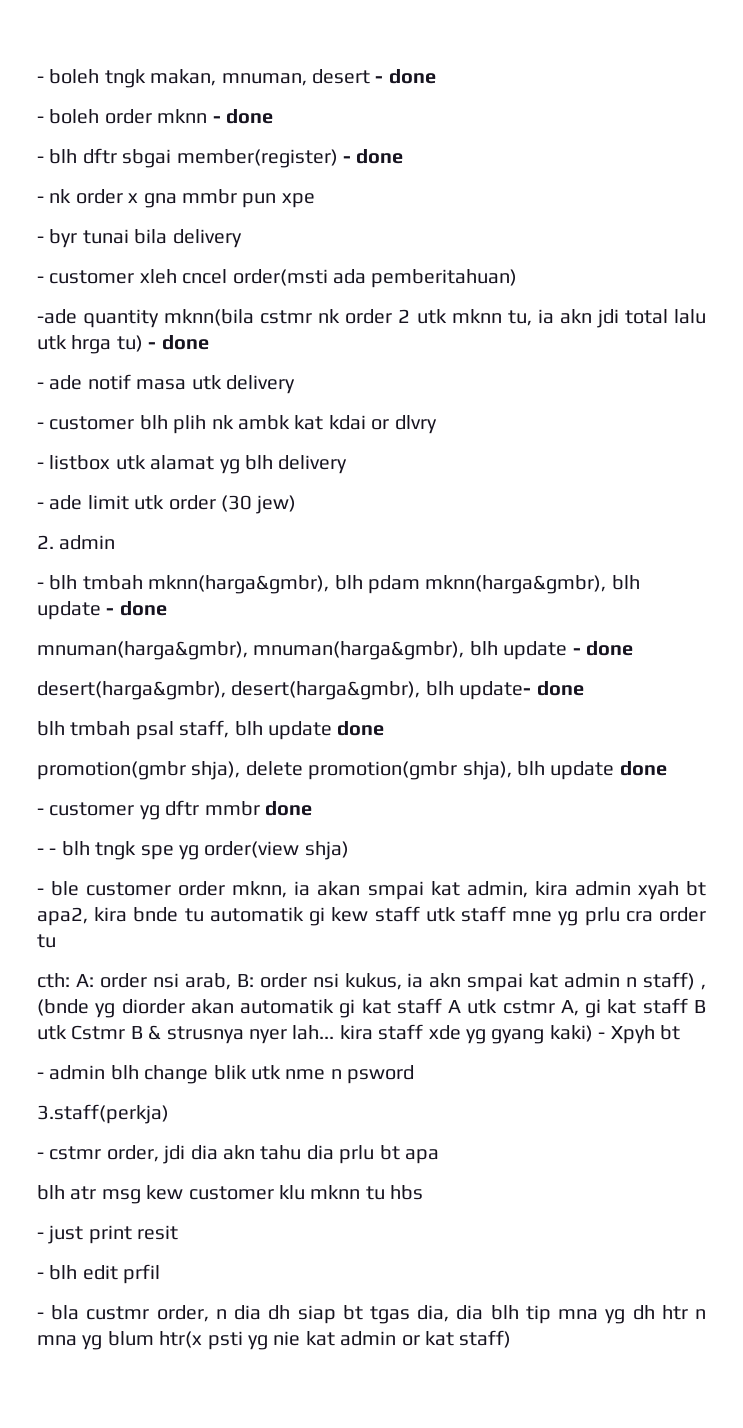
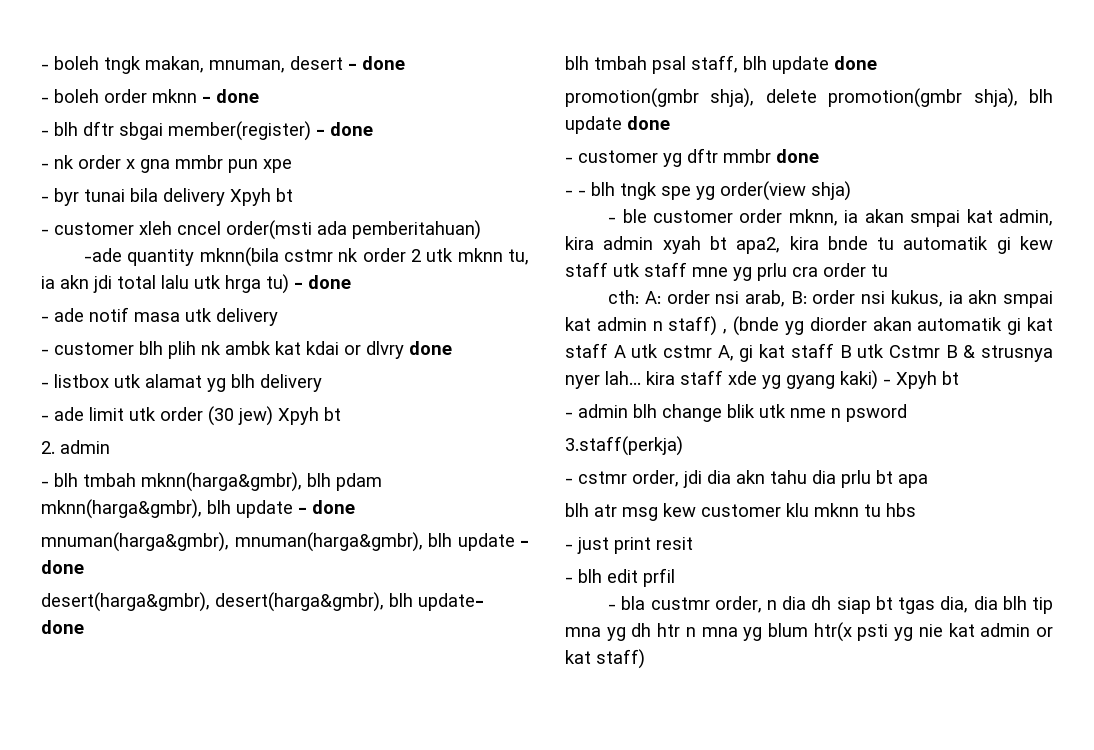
- - byr tunai bila delivery
+ - byr tunai bila delivery Xpyh bt
- - customer blh plih nk ambk kat kdai or dlvry
+ - customer blh plih nk ambk kat kdai or dlvry done
- - ade limit utk order (30 jew)
+ - ade limit utk order (30 jew) Xpyh bt

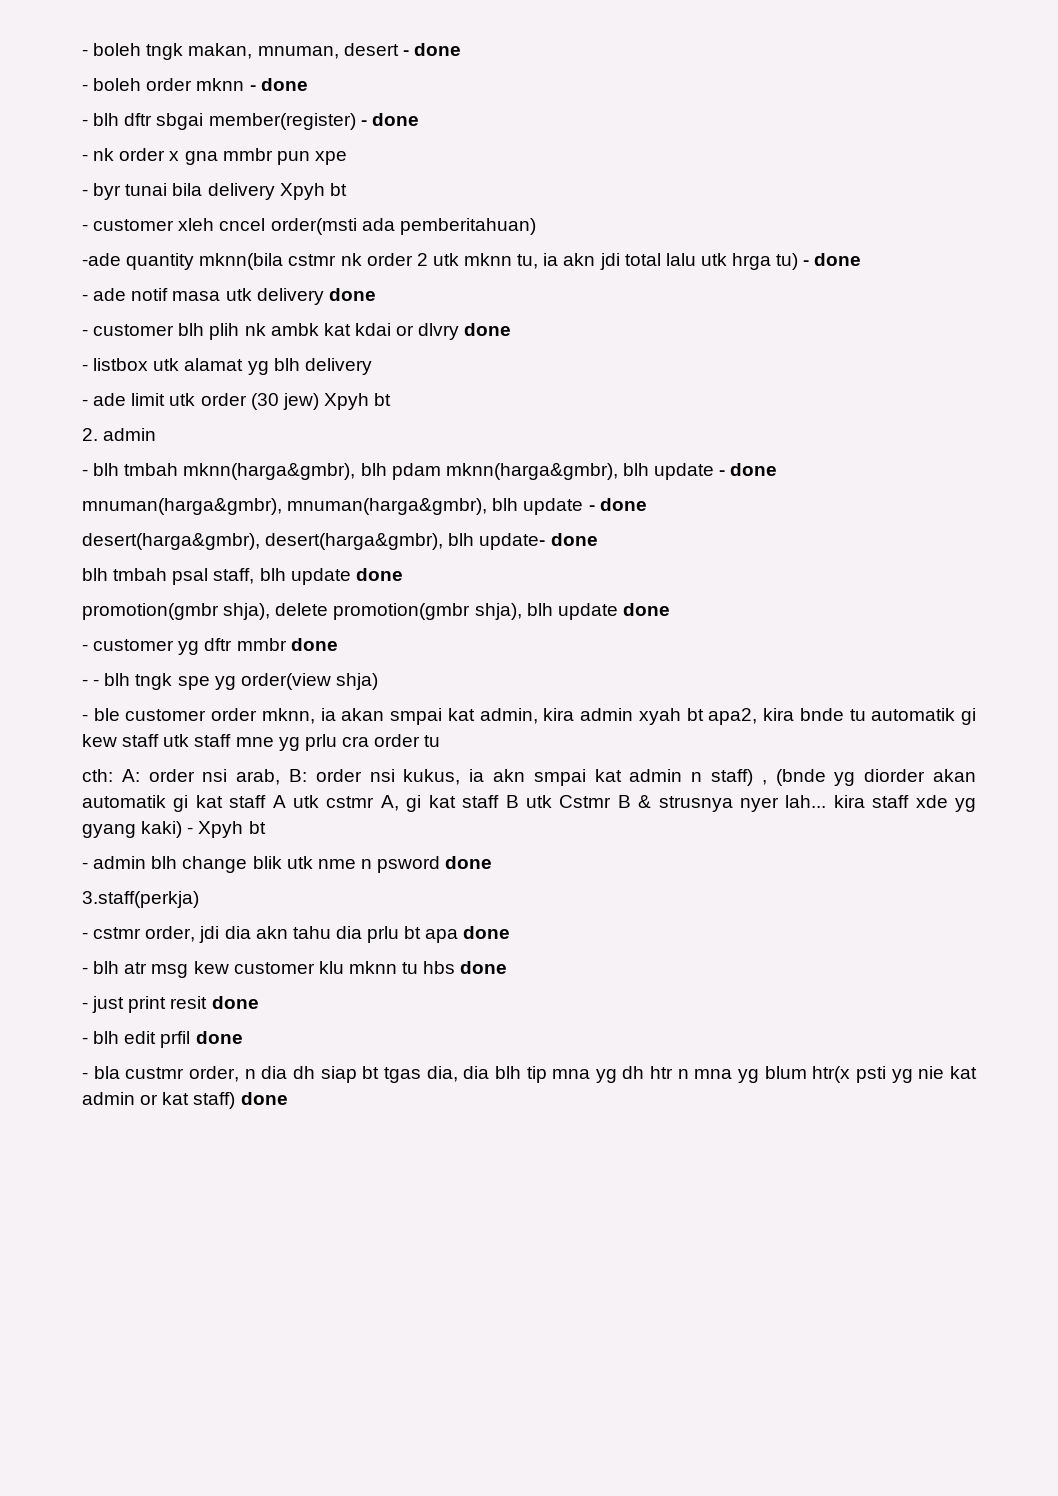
- - ade notif masa utk delivery
+ - ade notif masa utk delivery done
- - admin blh change blik utk nme n psword
+ - admin blh change blik utk nme n psword done
- - cstmr order, jdi dia akn tahu dia prlu bt apa
- blh atr msg kew customer klu mknn tu hbs
+ - cstmr order, jdi dia akn tahu dia prlu bt apa done
+ - blh atr msg kew customer klu mknn tu hbs done
- - just print resit
+ - just print resit done
- - blh edit prfil
+ - blh edit prfil done
- - bla custmr order, n dia dh siap bt tgas dia, dia blh tip mna yg dh htr n mna yg blum htr(x psti yg nie kat admin or kat staff)
+ - bla custmr order, n dia dh siap bt tgas dia, dia blh tip mna yg dh htr n mna yg blum htr(x psti yg nie kat admin or kat staff) done

